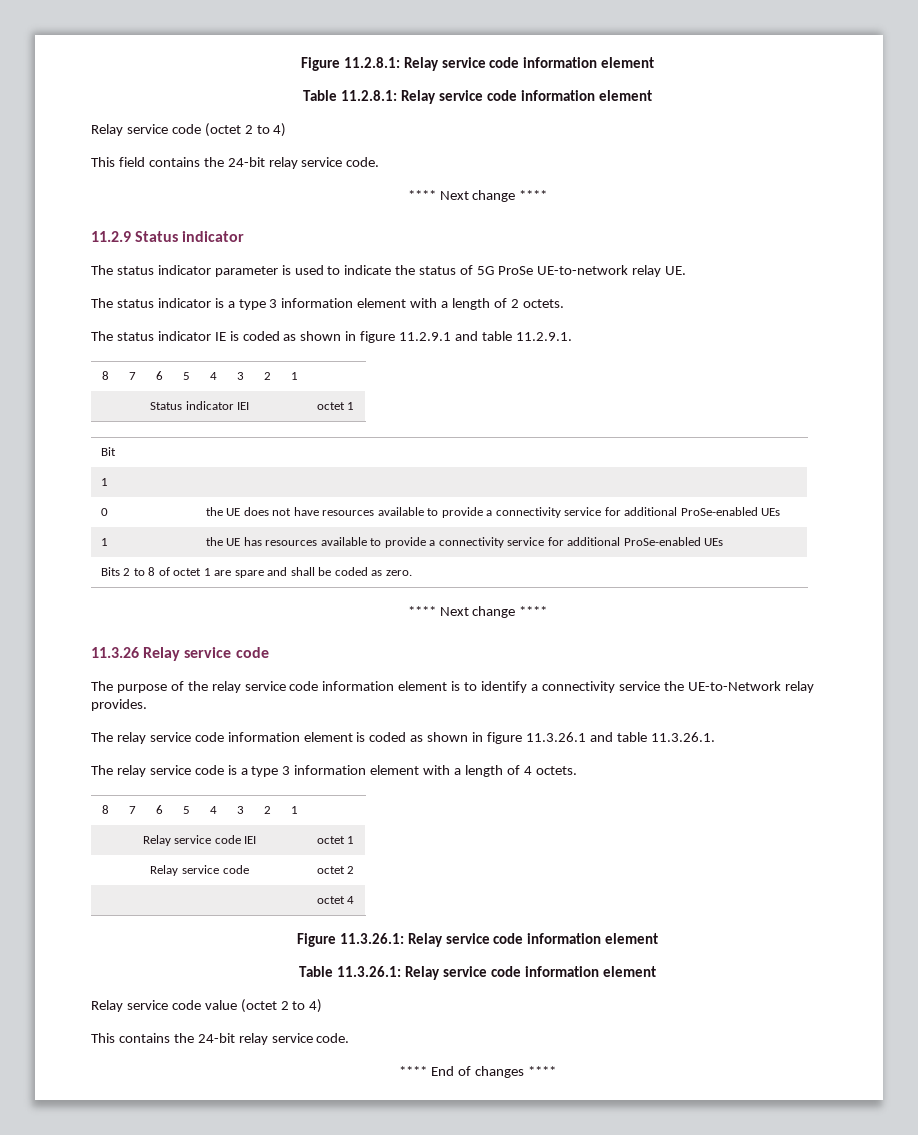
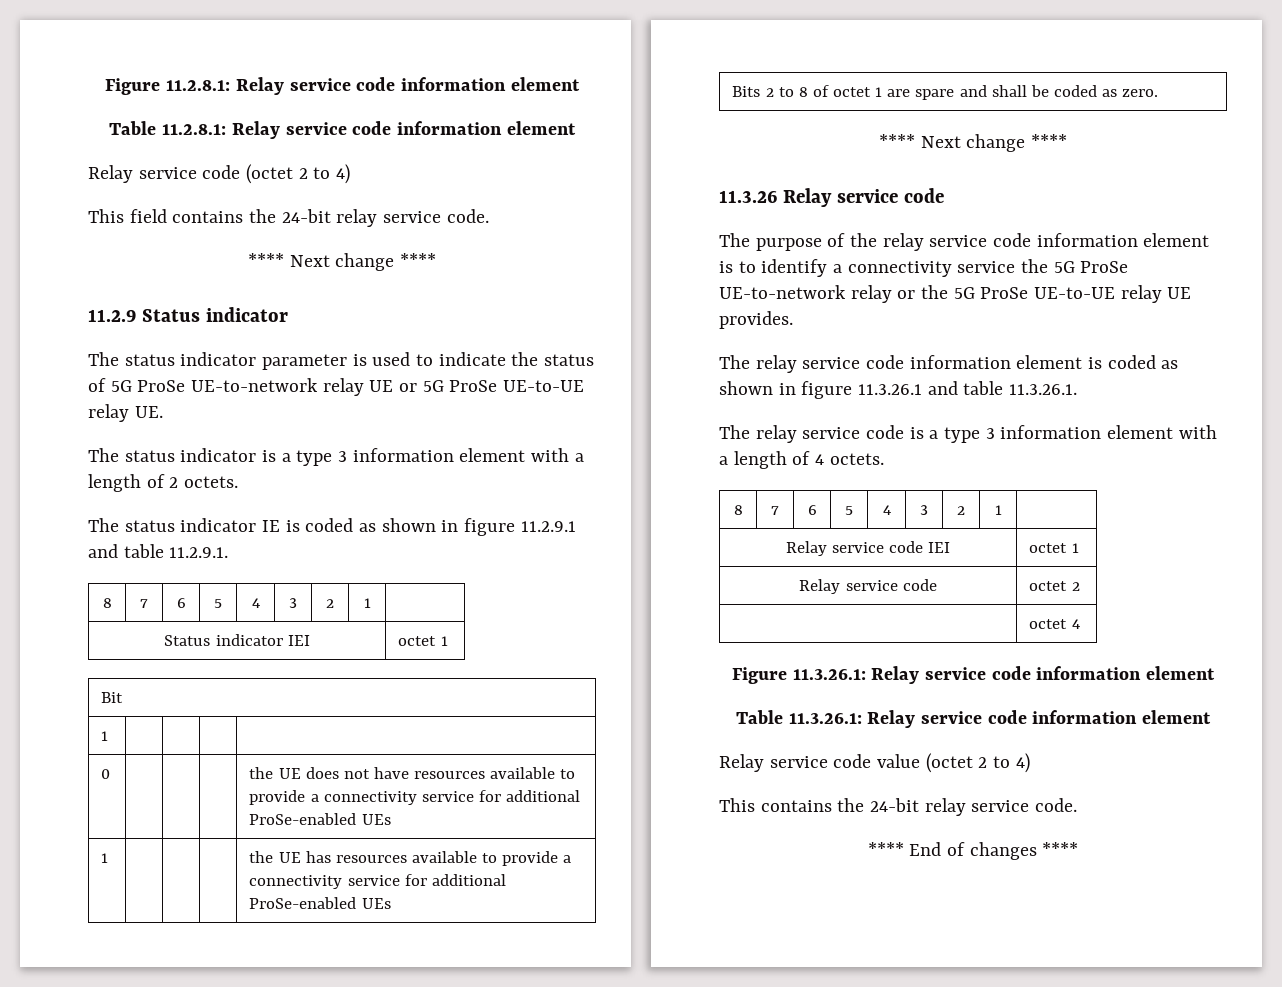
- The status indicator parameter is used to indicate the status of 5G ProSe UE-to-network relay UE.
+ The status indicator parameter is used to indicate the status of 5G ProSe UE-to-network relay UE or 5G ProSe UE-to-UE relay UE.
- The purpose of the relay service code information element is to identify a connectivity service the UE-to-Network relay provides.
+ The purpose of the relay service code information element is to identify a connectivity service the 5G ProSe UE-to-network relay or the 5G ProSe UE-to-UE relay UE provides.

